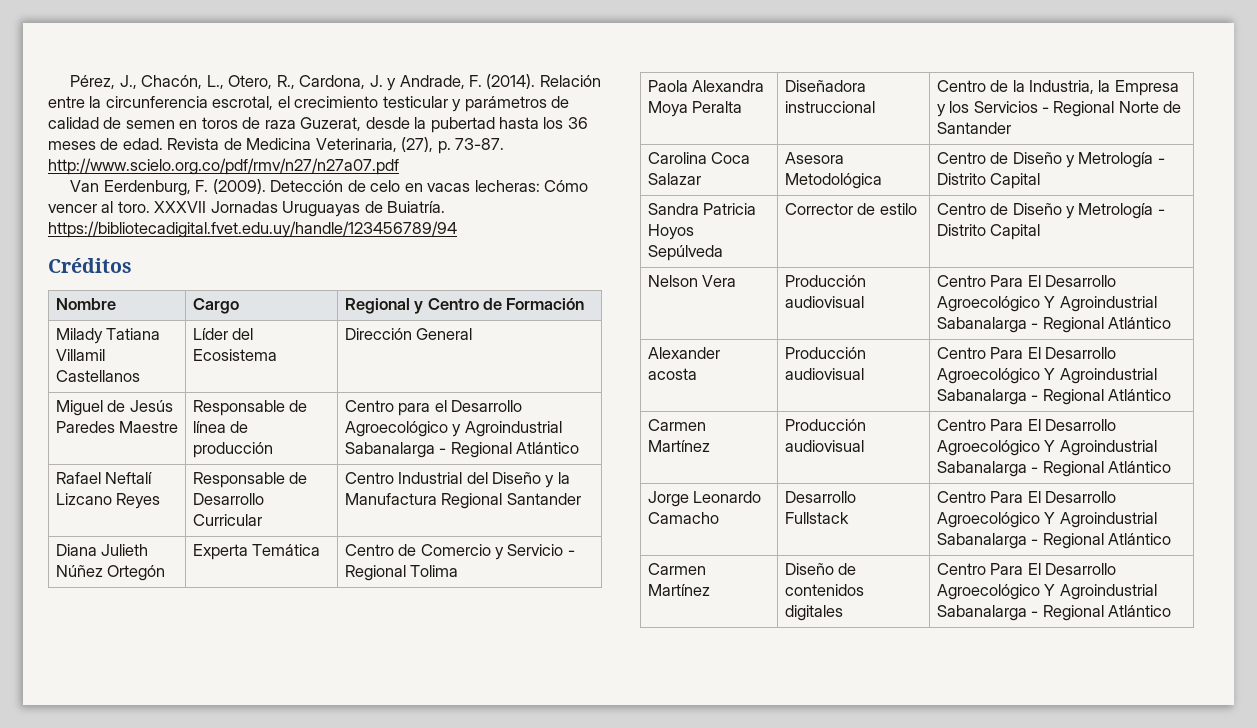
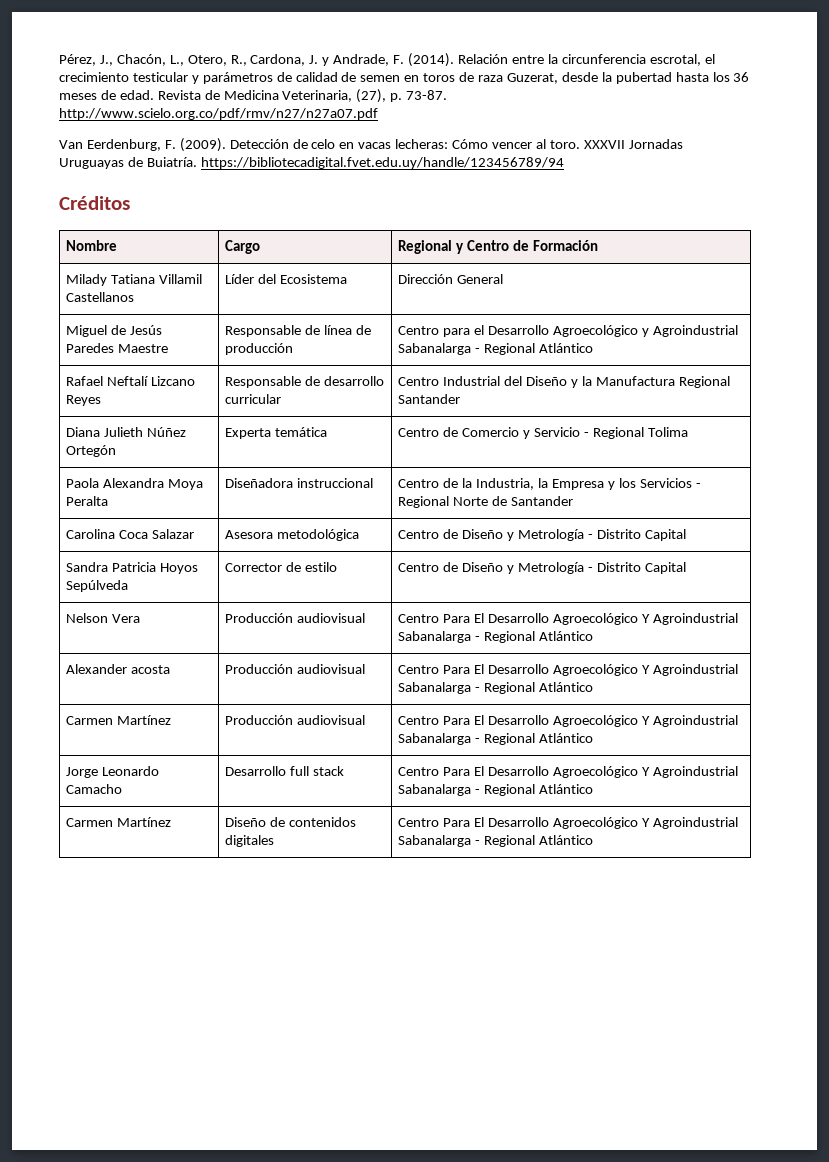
- Rafael Neftalí Lizcano Reyes | Responsable de Desarrollo Curricular | Centro Industrial del Diseño y la Manufactura Regional Santander
+ Rafael Neftalí Lizcano Reyes | Responsable de desarrollo curricular | Centro Industrial del Diseño y la Manufactura Regional Santander
- Diana Julieth Núñez Ortegón | Experta Temática | Centro de Comercio y Servicio - Regional Tolima
+ Diana Julieth Núñez Ortegón | Experta temática | Centro de Comercio y Servicio - Regional Tolima
- Carolina Coca Salazar | Asesora Metodológica | Centro de Diseño y Metrología - Distrito Capital
+ Carolina Coca Salazar | Asesora metodológica | Centro de Diseño y Metrología - Distrito Capital
- Jorge Leonardo Camacho | Desarrollo Fullstack | Centro Para El Desarrollo Agroecológico Y Agroindustrial Sabanalarga - Regional Atlántico
+ Jorge Leonardo Camacho | Desarrollo full stack | Centro Para El Desarrollo Agroecológico Y Agroindustrial Sabanalarga - Regional Atlántico

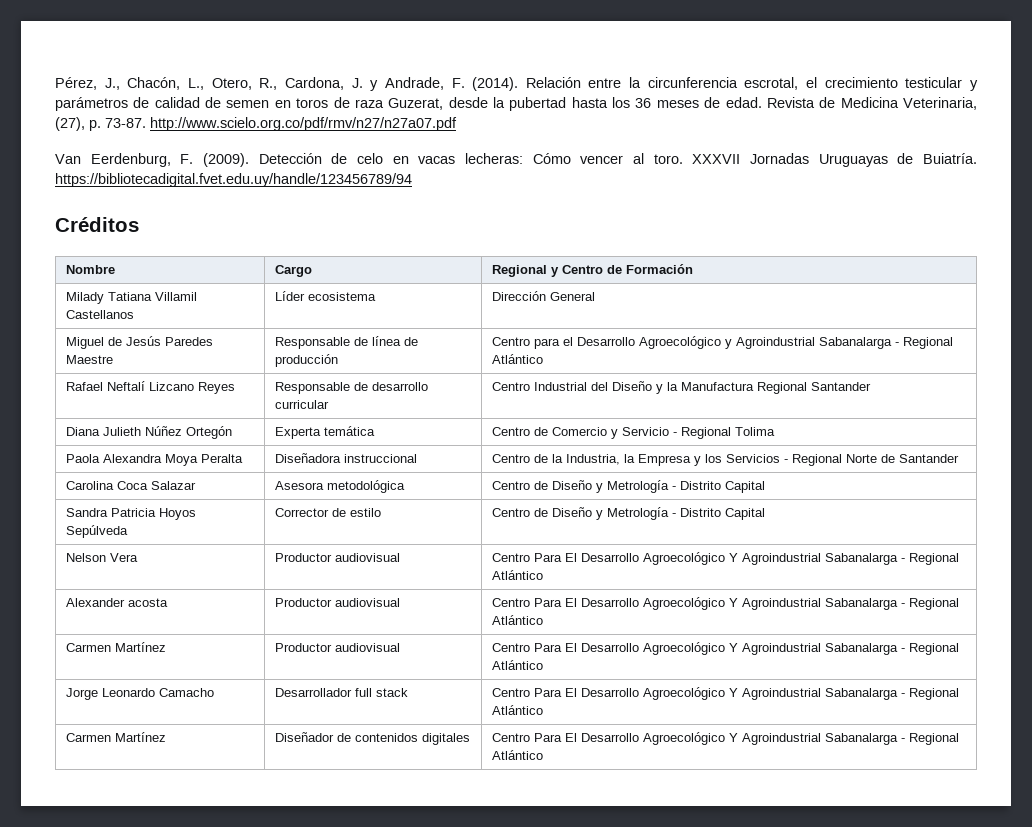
- Milady Tatiana Villamil Castellanos | Líder del Ecosistema | Dirección General
+ Milady Tatiana Villamil Castellanos | Líder ecosistema | Dirección General
- Nelson Vera | Producción audiovisual | Centro Para El Desarrollo Agroecológico Y Agroindustrial Sabanalarga - Regional Atlántico
+ Nelson Vera | Productor audiovisual | Centro Para El Desarrollo Agroecológico Y Agroindustrial Sabanalarga - Regional Atlántico
- Alexander acosta | Producción audiovisual | Centro Para El Desarrollo Agroecológico Y Agroindustrial Sabanalarga - Regional Atlántico
+ Alexander acosta | Productor audiovisual | Centro Para El Desarrollo Agroecológico Y Agroindustrial Sabanalarga - Regional Atlántico
- Carmen Martínez | Producción audiovisual | Centro Para El Desarrollo Agroecológico Y Agroindustrial Sabanalarga - Regional Atlántico
+ Carmen Martínez | Productor audiovisual | Centro Para El Desarrollo Agroecológico Y Agroindustrial Sabanalarga - Regional Atlántico
- Jorge Leonardo Camacho | Desarrollo full stack | Centro Para El Desarrollo Agroecológico Y Agroindustrial Sabanalarga - Regional Atlántico
+ Jorge Leonardo Camacho | Desarrollador full stack | Centro Para El Desarrollo Agroecológico Y Agroindustrial Sabanalarga - Regional Atlántico
- Carmen Martínez | Diseño de contenidos digitales | Centro Para El Desarrollo Agroecológico Y Agroindustrial Sabanalarga - Regional Atlántico
+ Carmen Martínez | Diseñador de contenidos digitales | Centro Para El Desarrollo Agroecológico Y Agroindustrial Sabanalarga - Regional Atlántico

